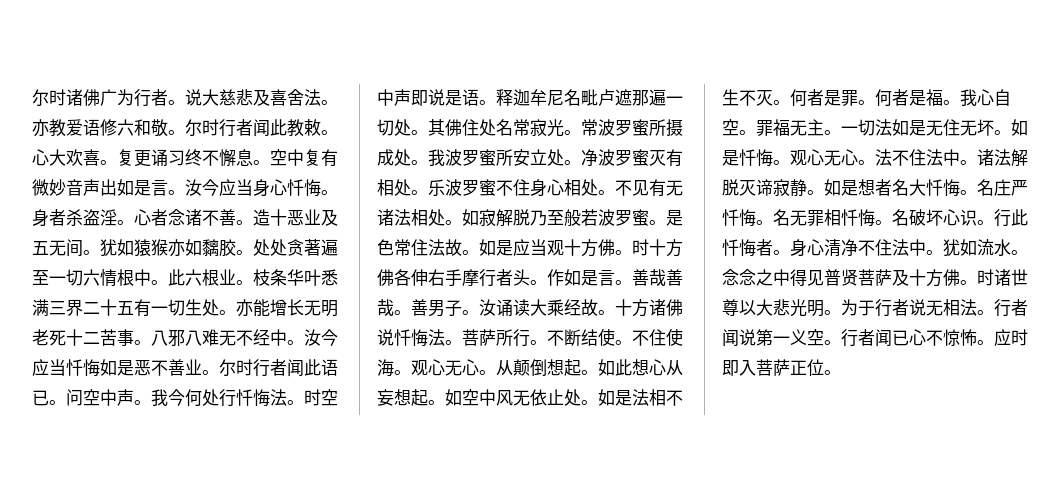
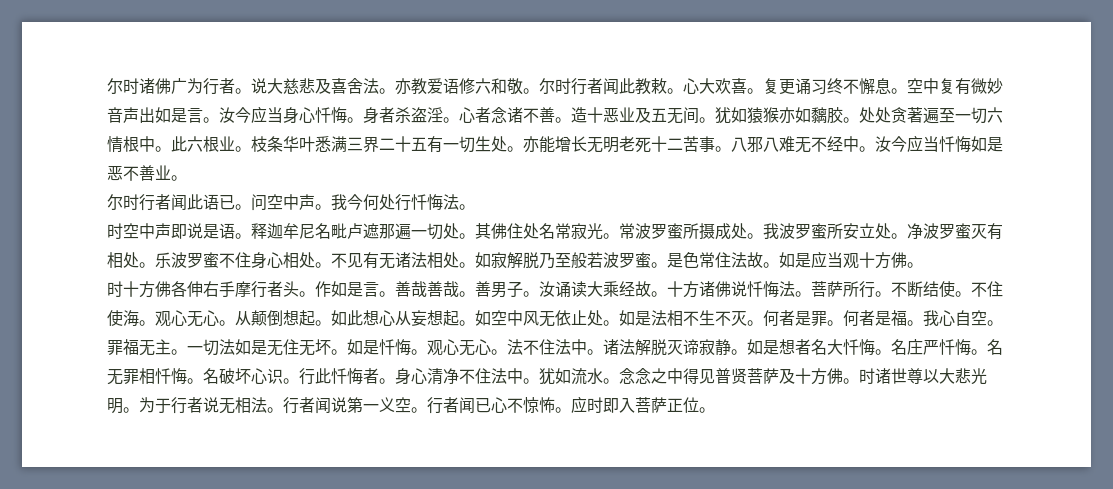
- 汝今应当忏悔如是恶不善业。尔时行者闻此语已。
+ 汝今应当忏悔如是恶不善业。
+ 尔时行者闻此语已。
- 我今何处行忏悔法。时空中声即说是语。
+ 我今何处行忏悔法。
+ 时空中声即说是语。
- 如是应当观十方佛。时十方佛各伸右手摩行者头。
+ 如是应当观十方佛。
+ 时十方佛各伸右手摩行者头。

